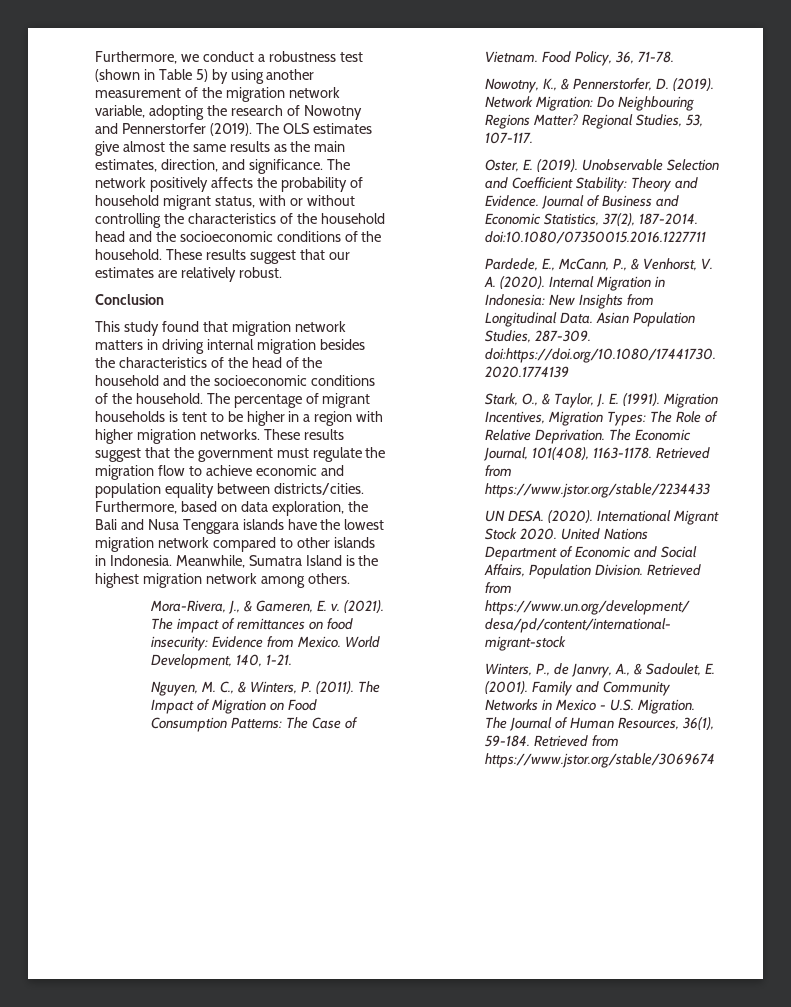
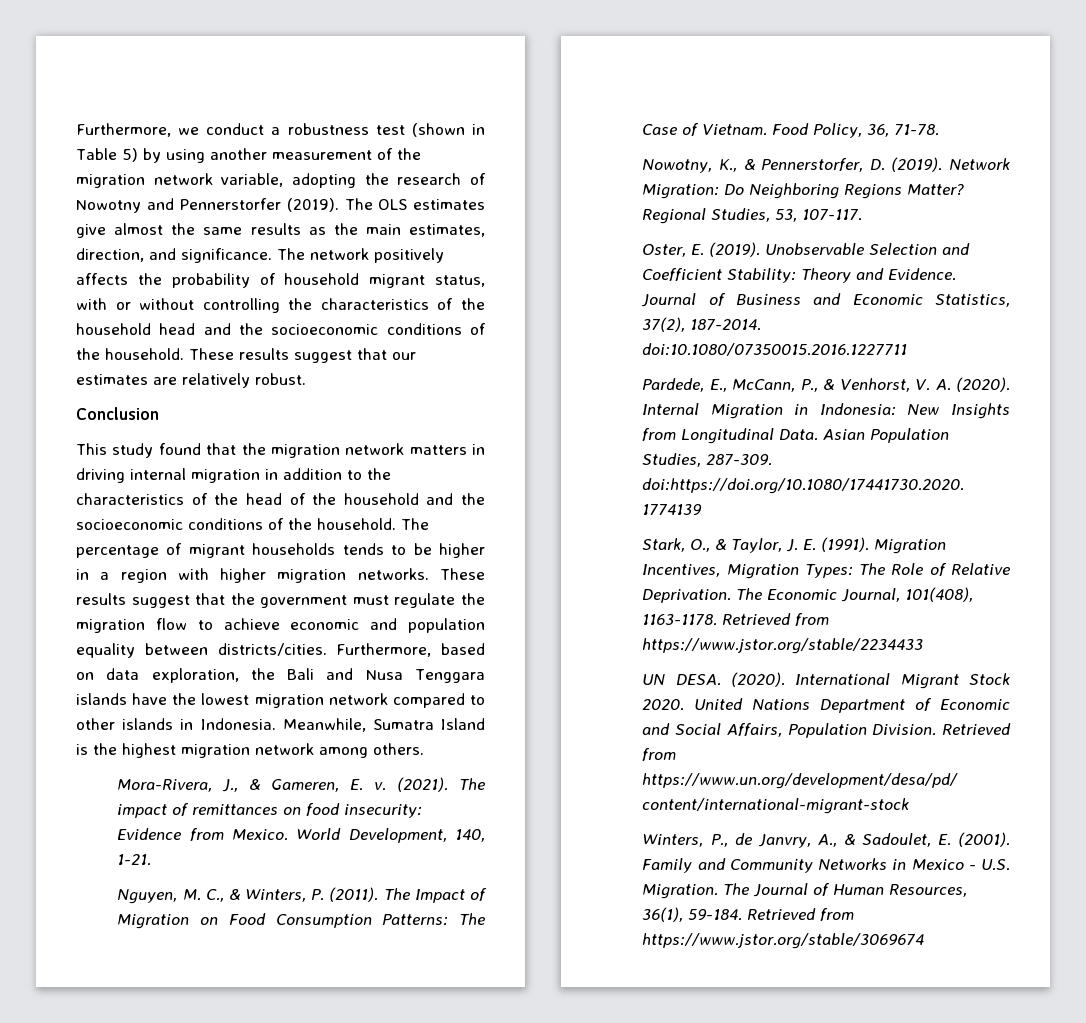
- This study found that migration network matters in driving internal migration besides the characteristics of the head of the household and the socioeconomic conditions of the household.
+ This study found that the migration network matters in driving internal migration in addition to the characteristics of the head of the household and the socioeconomic conditions of the household.
- The percentage of migrant households is tent to be higher in a region with higher migration networks.
+ The percentage of migrant households tends to be higher in a region with higher migration networks.
- Network Migration: Do Neighbouring Regions Matter?
+ Network Migration: Do Neighboring Regions Matter?

